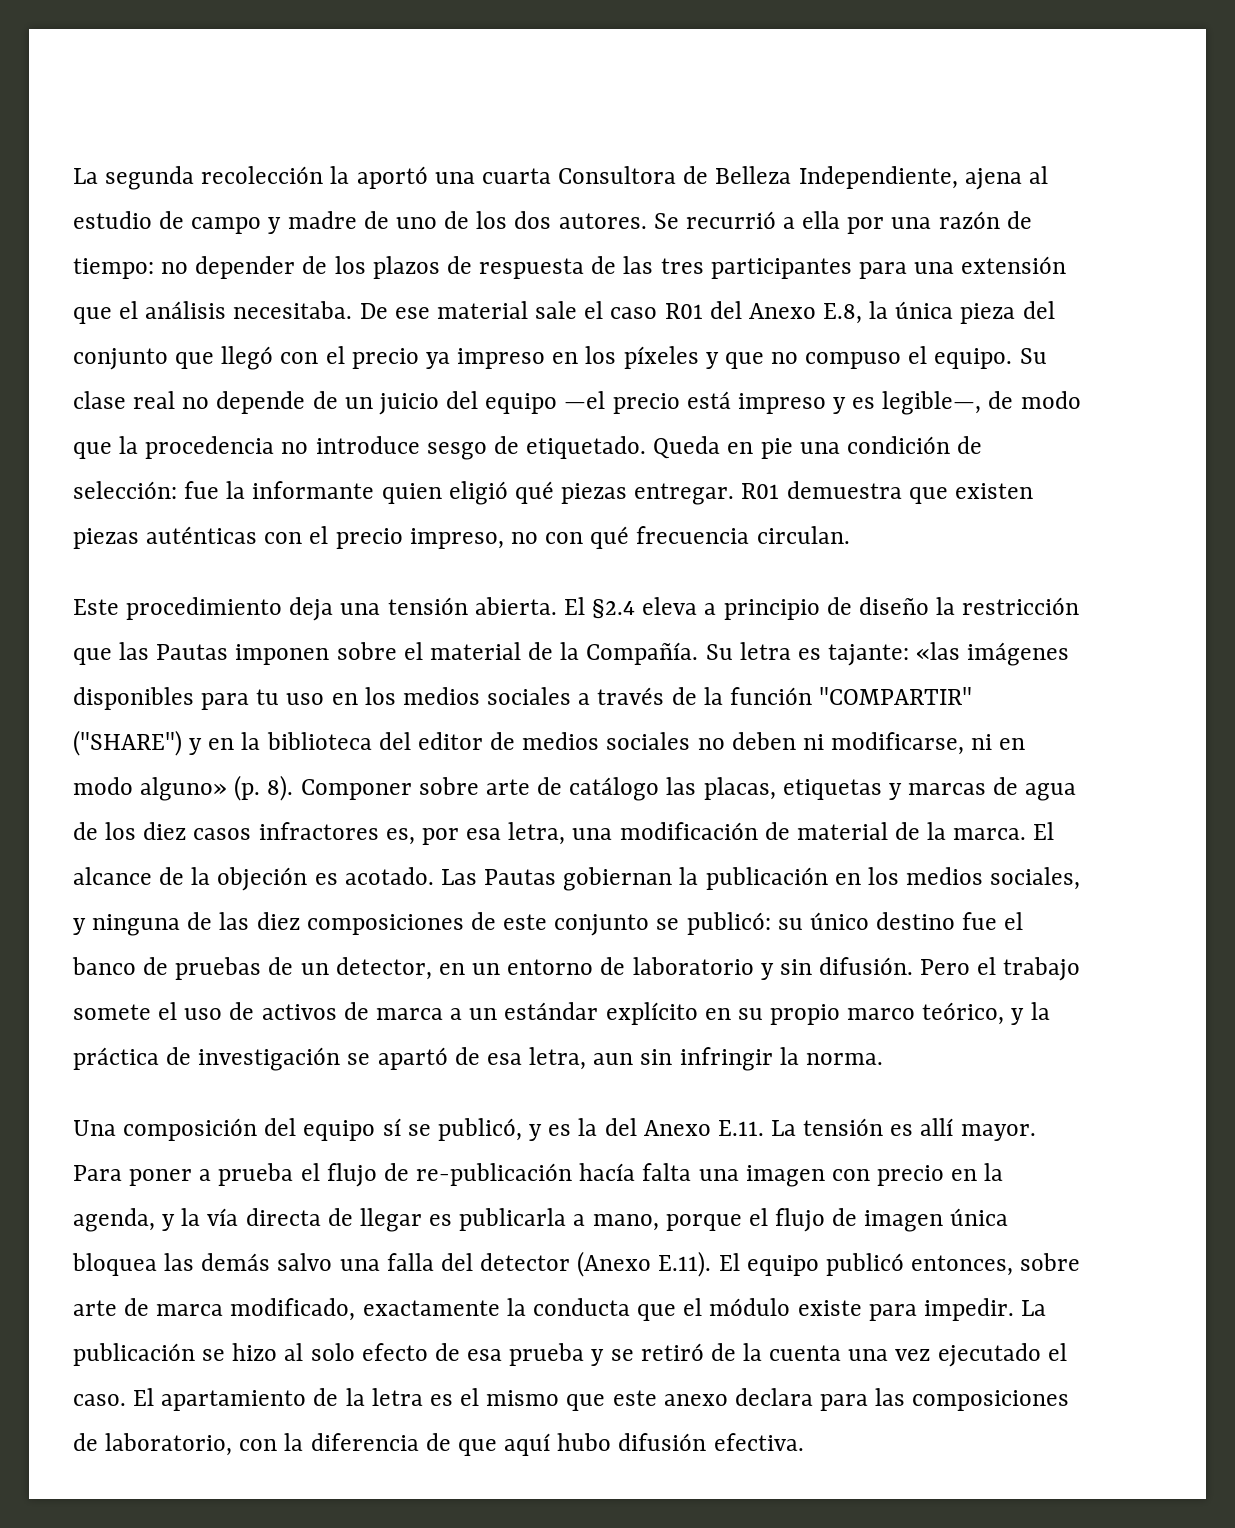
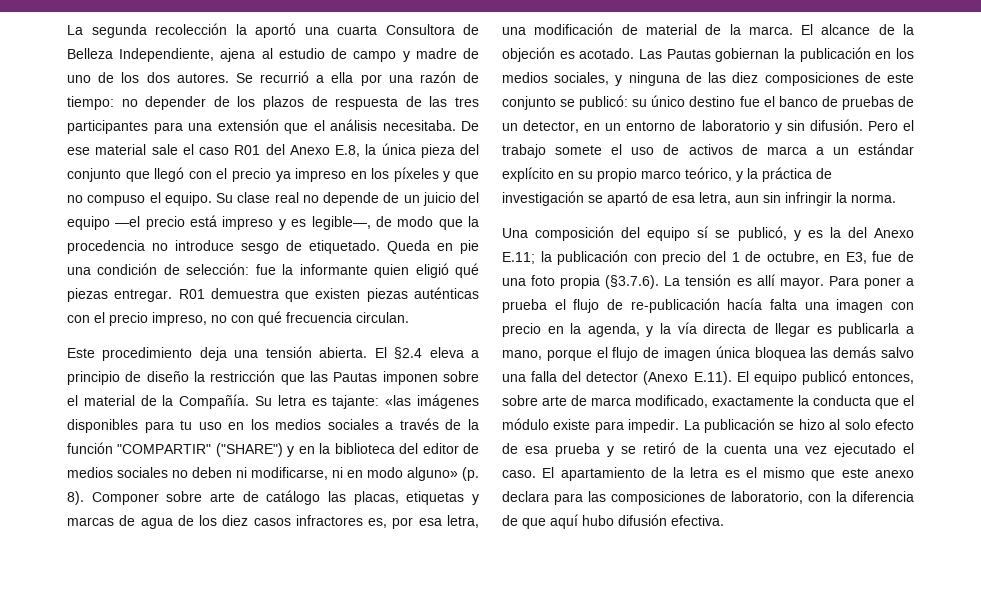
- Una composición del equipo sí se publicó, y es la del Anexo E.11. La tensión es allí mayor.
+ Una composición del equipo sí se publicó, y es la del Anexo E.11; la publicación con precio del 1 de octubre, en E3, fue de una foto propia (§3.7.6). La tensión es allí mayor.

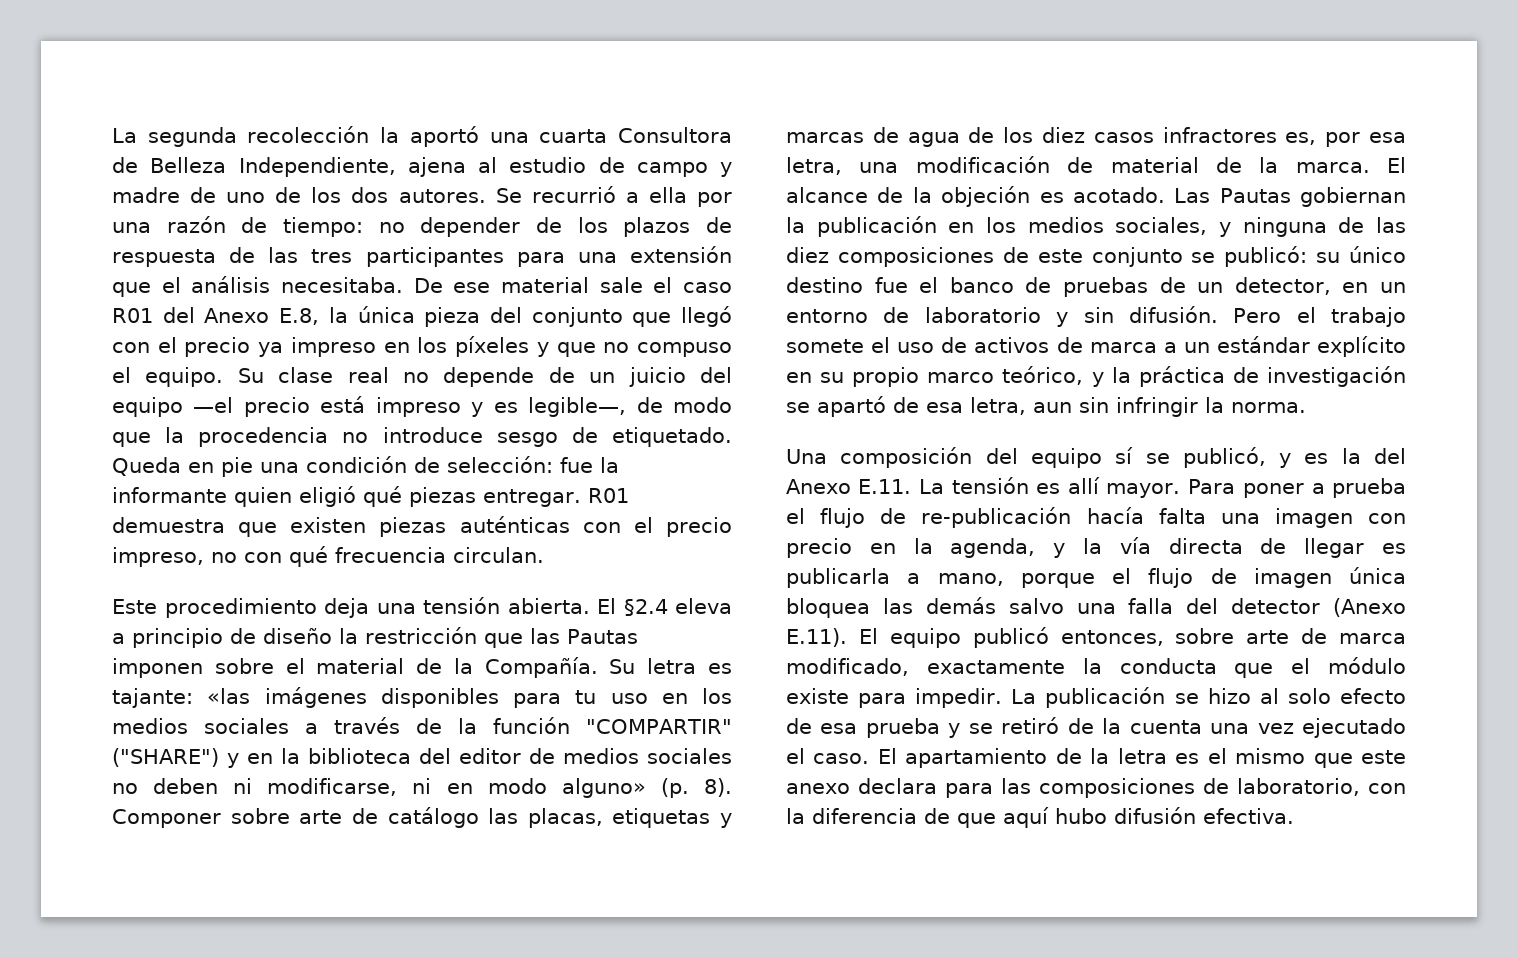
- Una composición del equipo sí se publicó, y es la del Anexo E.11; la publicación con precio del 1 de octubre, en E3, fue de una foto propia (§3.7.6). La tensión es allí mayor.
+ Una composición del equipo sí se publicó, y es la del Anexo E.11. La tensión es allí mayor.

